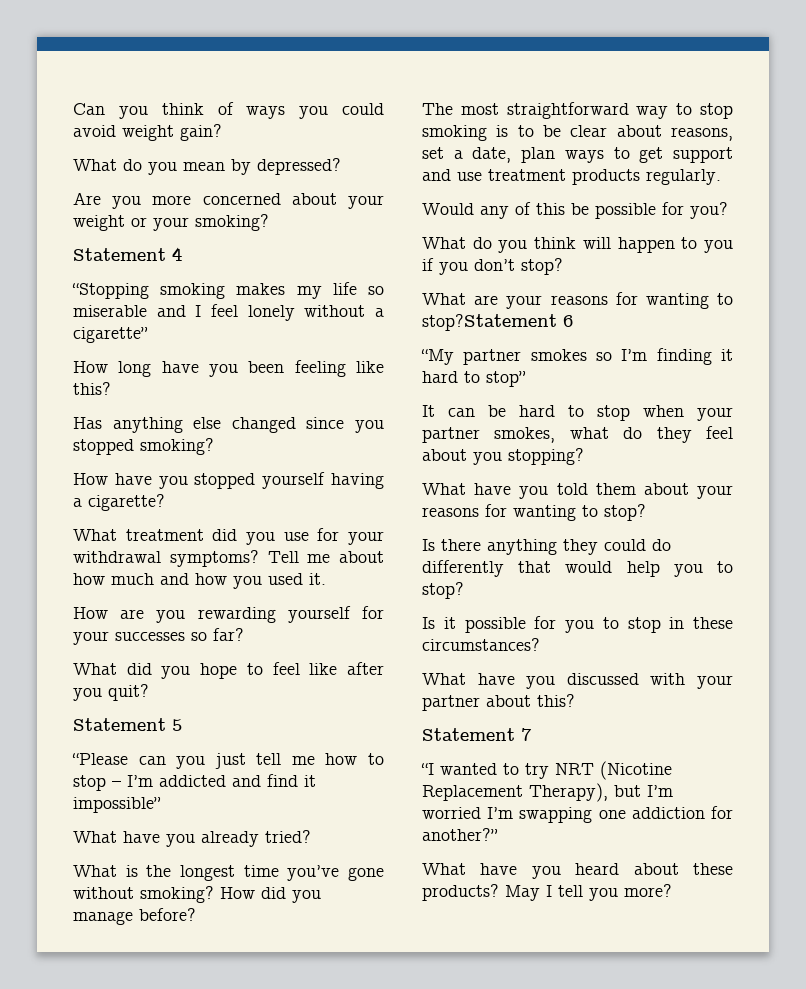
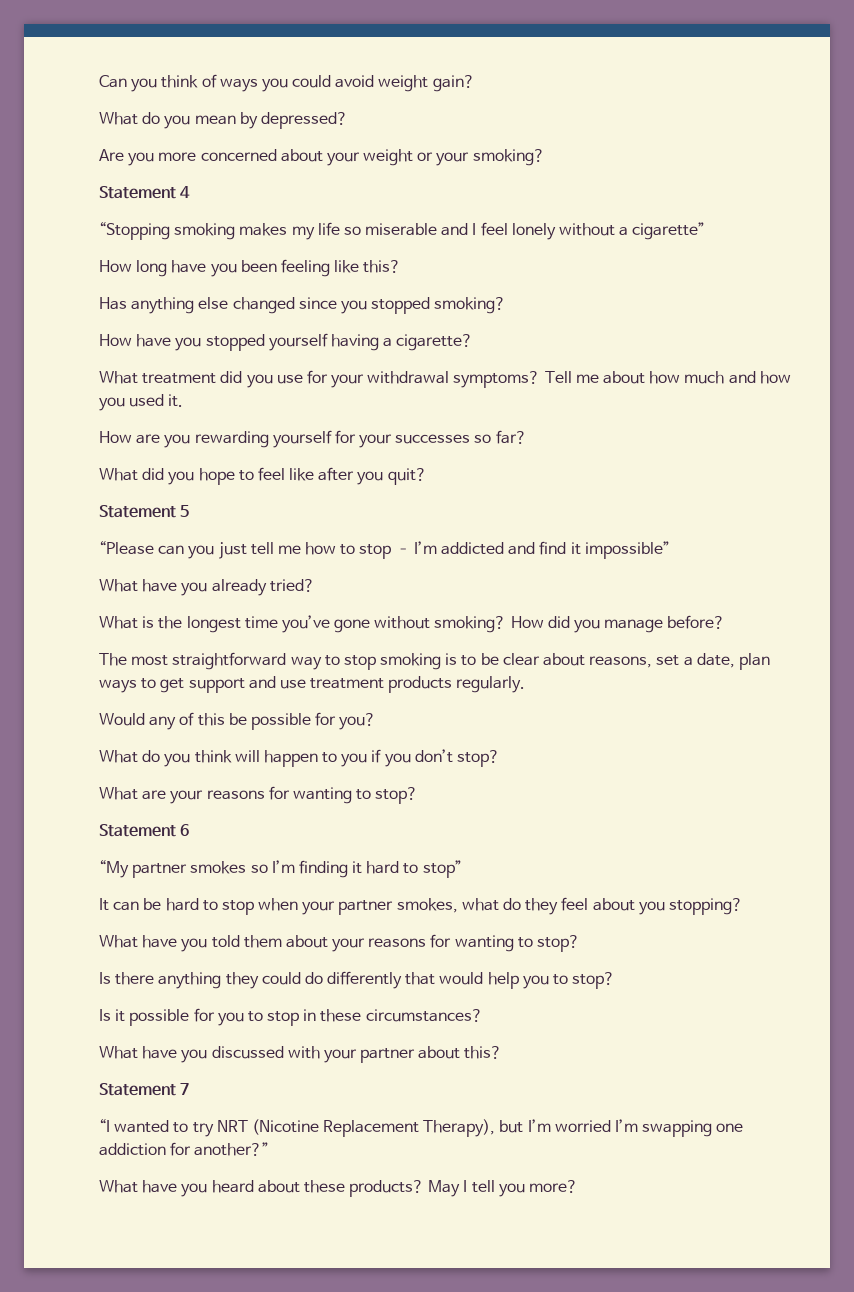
- What are your reasons for wanting to stop?Statement 6
+ What are your reasons for wanting to stop?
+ Statement 6

